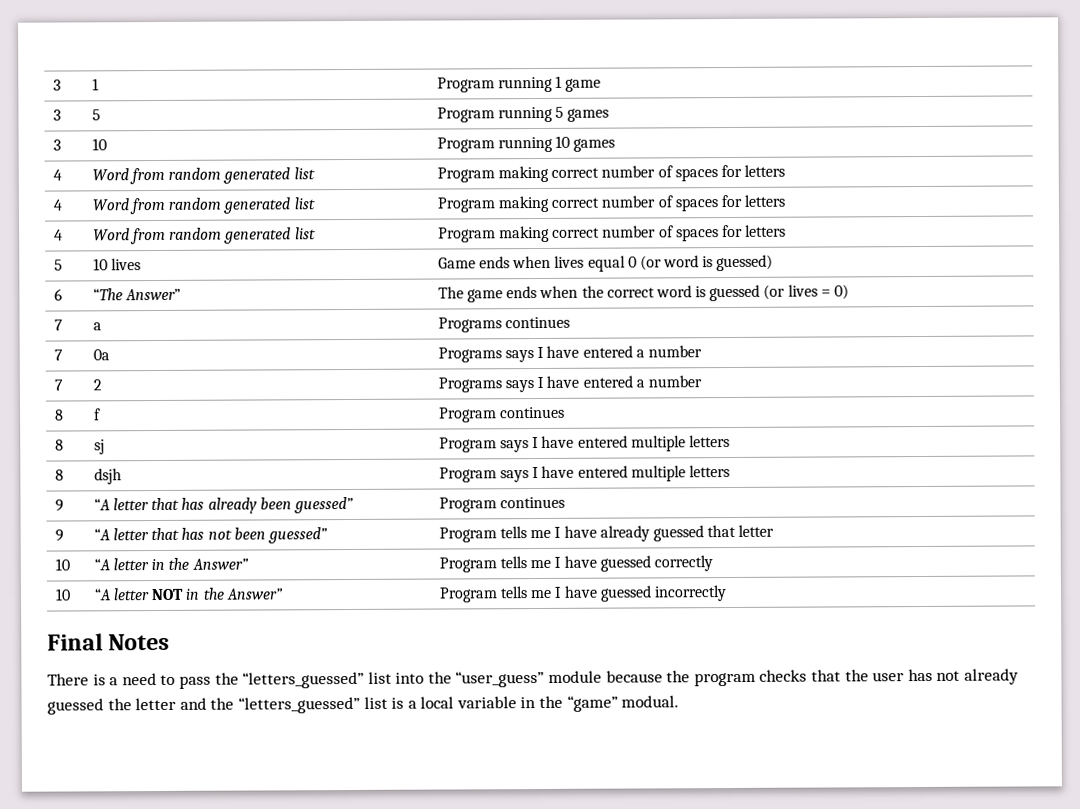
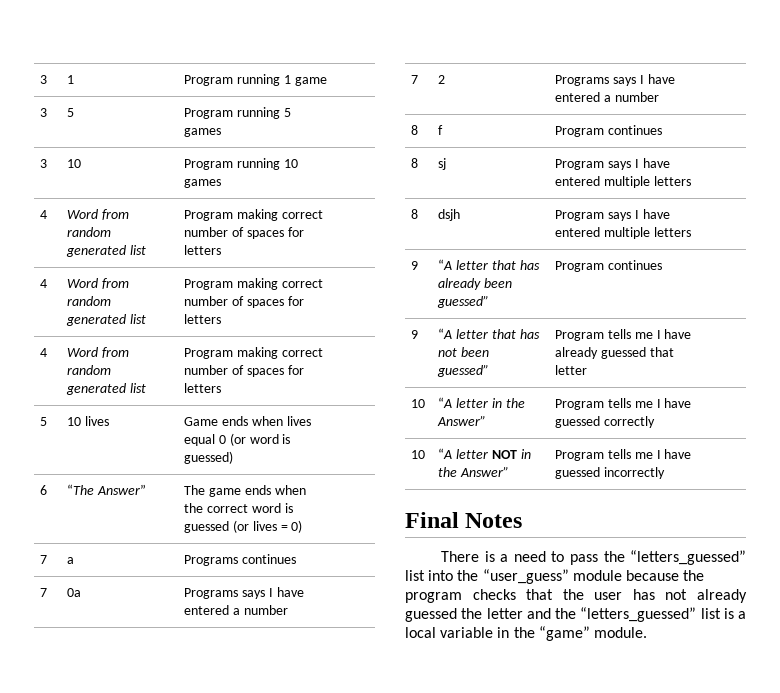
- There is a need to pass the “letters_guessed” list into the “user_guess” module because the program checks that the user has not already guessed the letter and the “letters_guessed” list is a local variable in the “game” modual.
+ There is a need to pass the “letters_guessed” list into the “user_guess” module because the program checks that the user has not already guessed the letter and the “letters_guessed” list is a local variable in the “game” module.

